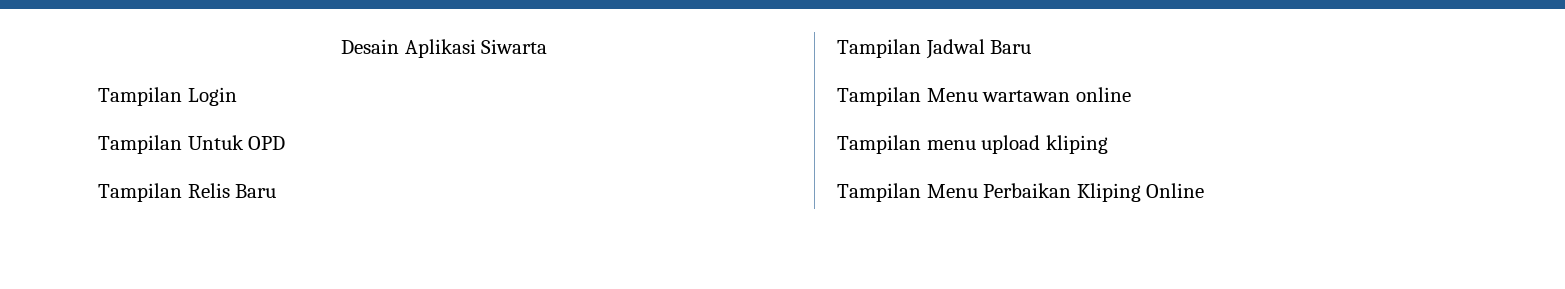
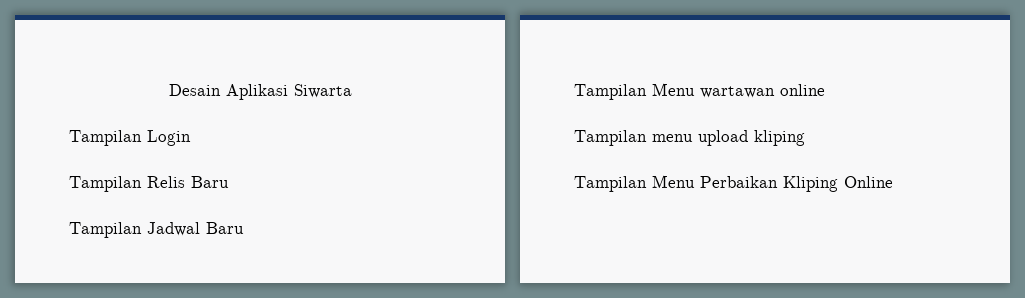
- Tampilan Untuk OPD

